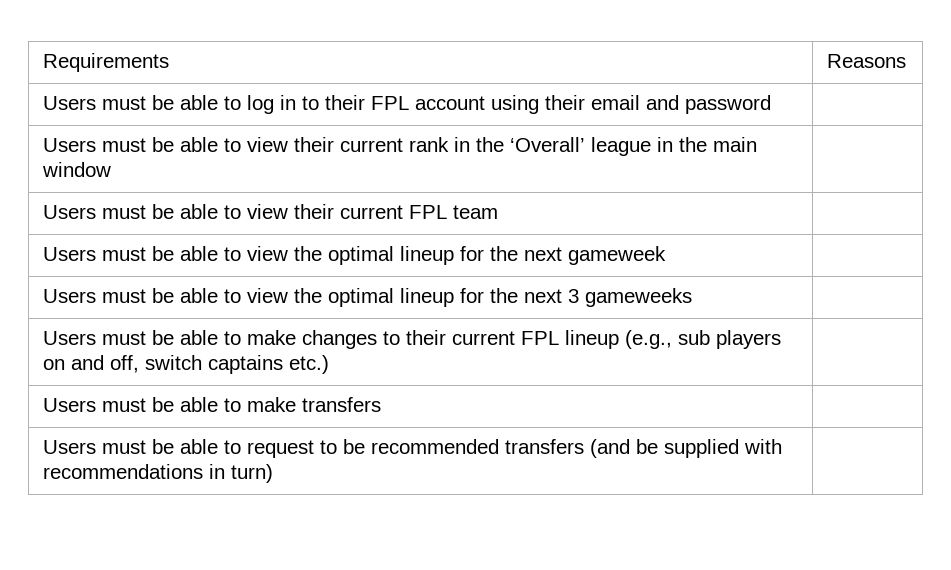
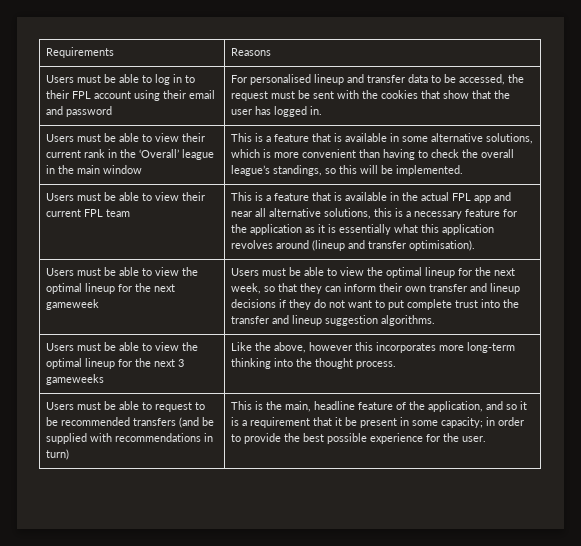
+ For personalised lineup and transfer data to be accessed, the request must be sent with the cookies that show that the user has logged in.
+ This is a feature that is available in some alternative solutions, which is more convenient than having to check the overall league’s standings, so this will be implemented.
+ This is a feature that is available in the actual FPL app and near all alternative solutions, this is a necessary feature for the application as it is essentially what this application revolves around (lineup and transfer optimisation).
+ Users must be able to view the optimal lineup for the next week, so that they can inform their own transfer and lineup decisions if they do not want to put complete trust into the transfer and lineup suggestion algorithms.
- Users must be able to view the optimal lineup for the next 3 gameweeks |
- Users must be able to make changes to their current FPL lineup (e.g., sub players on and off, switch captains etc.) |
- Users must be able to make transfers |
+ Users must be able to view the optimal lineup for the next 3 gameweeks | Like the above, however this incorporates more long-term thinking into the thought process.
+ This is the main, headline feature of the application, and so it is a requirement that it be present in some capacity; in order to provide the best possible experience for the user.

